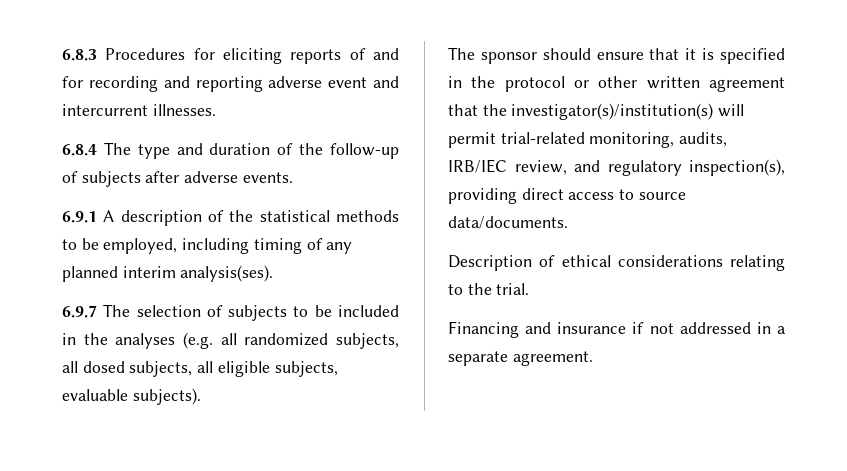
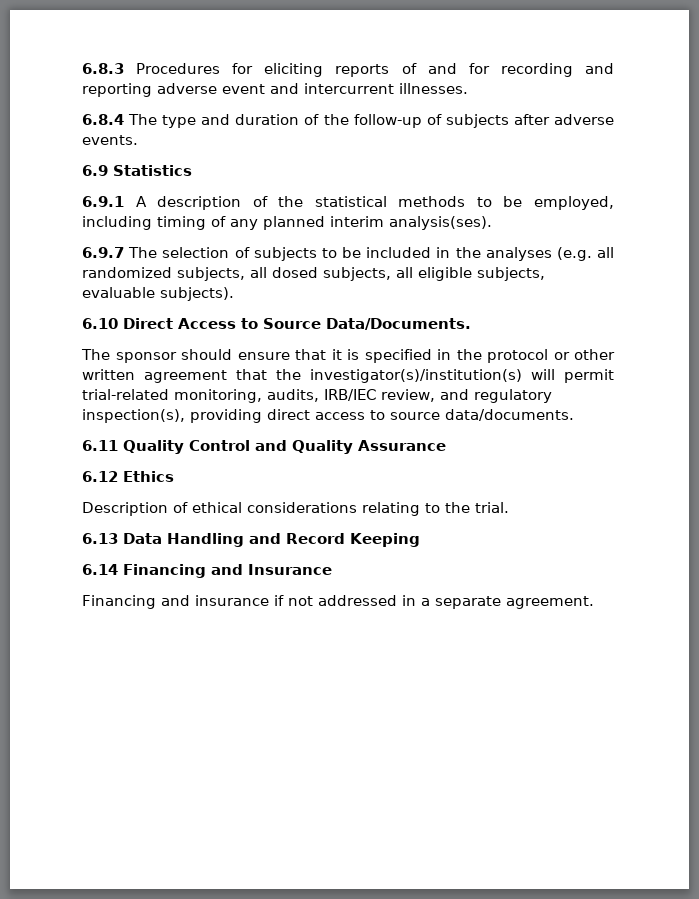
+ 6.9 Statistics
+ 6.10 Direct Access to Source Data/Documents.
+ 6.11 Quality Control and Quality Assurance
+ 6.12 Ethics
+ 6.13 Data Handling and Record Keeping
+ 6.14 Financing and Insurance

